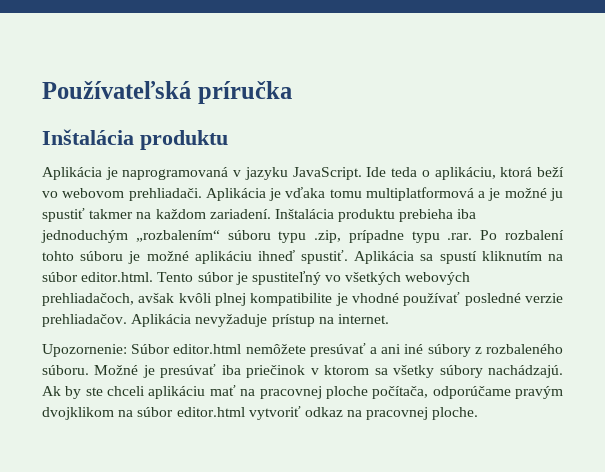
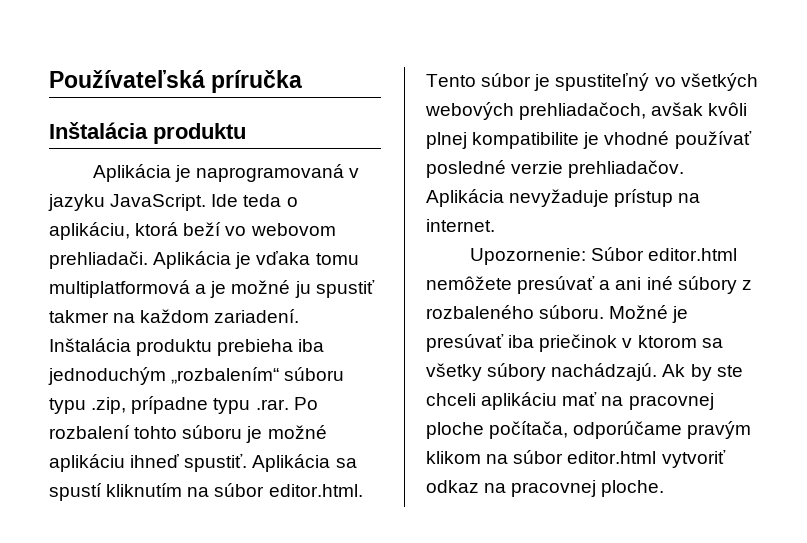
- Ak by ste chceli aplikáciu mať na pracovnej ploche počítača, odporúčame pravým dvojklikom na súbor editor.html vytvoriť odkaz na pracovnej ploche.
+ Ak by ste chceli aplikáciu mať na pracovnej ploche počítača, odporúčame pravým klikom na súbor editor.html vytvoriť odkaz na pracovnej ploche.

